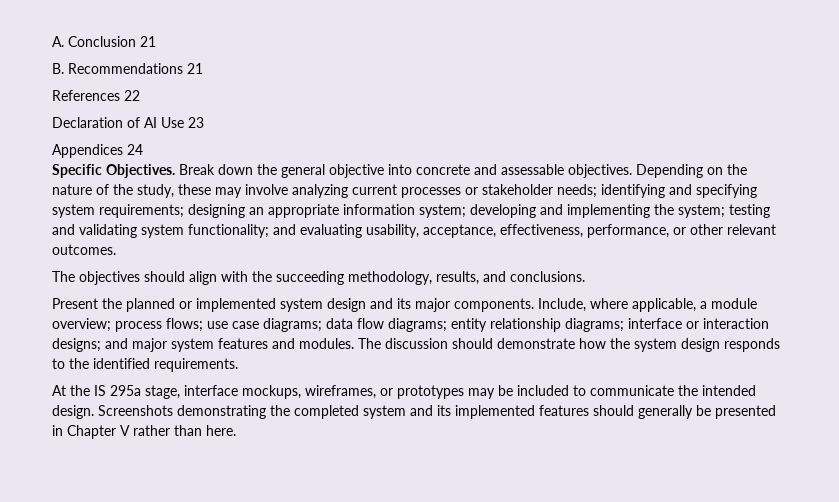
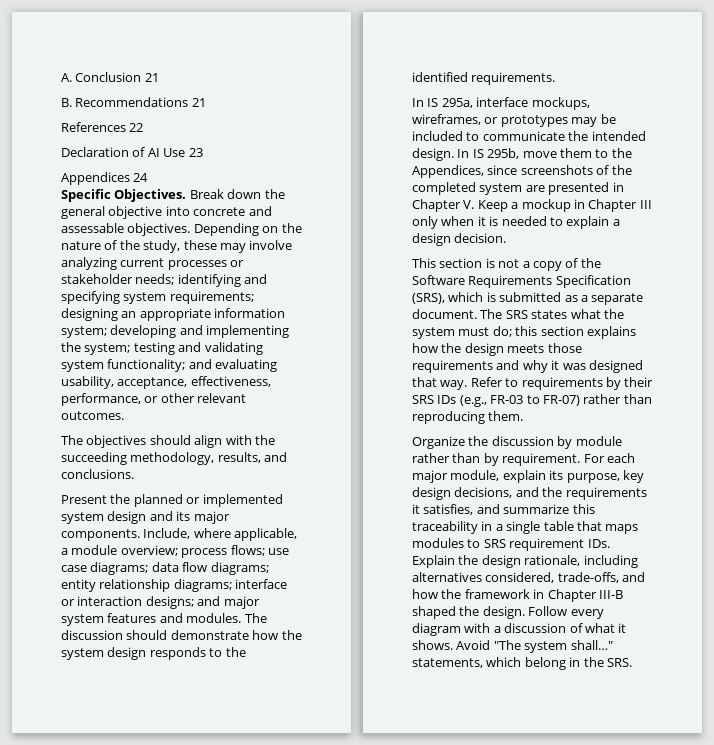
- At the IS 295a stage, interface mockups, wireframes, or prototypes may be included to communicate the intended design.
+ In IS 295a, interface mockups, wireframes, or prototypes may be included to communicate the intended design.
- Screenshots demonstrating the completed system and its implemented features should generally be presented in Chapter V rather than here.
+ In IS 295b, move them to the Appendices, since screenshots of the completed system are presented in Chapter V. Keep a mockup in Chapter III only when it is needed to explain a design decision.
+ This section is not a copy of the Software Requirements Specification (SRS), which is submitted as a separate document. The SRS states what the system must do; this section explains how the design meets those requirements and why it was designed that way. Refer to requirements by their SRS IDs (e.g., FR-03 to FR-07) rather than reproducing them.
+ Organize the discussion by module rather than by requirement. For each major module, explain its purpose, key design decisions, and the requirements it satisfies, and summarize this traceability in a single table that maps modules to SRS requirement IDs. Explain the design rationale, including alternatives considered, trade-offs, and how the framework in Chapter III-B shaped the design. Follow every diagram with a discussion of what it shows. Avoid "The system shall…" statements, which belong in the SRS.

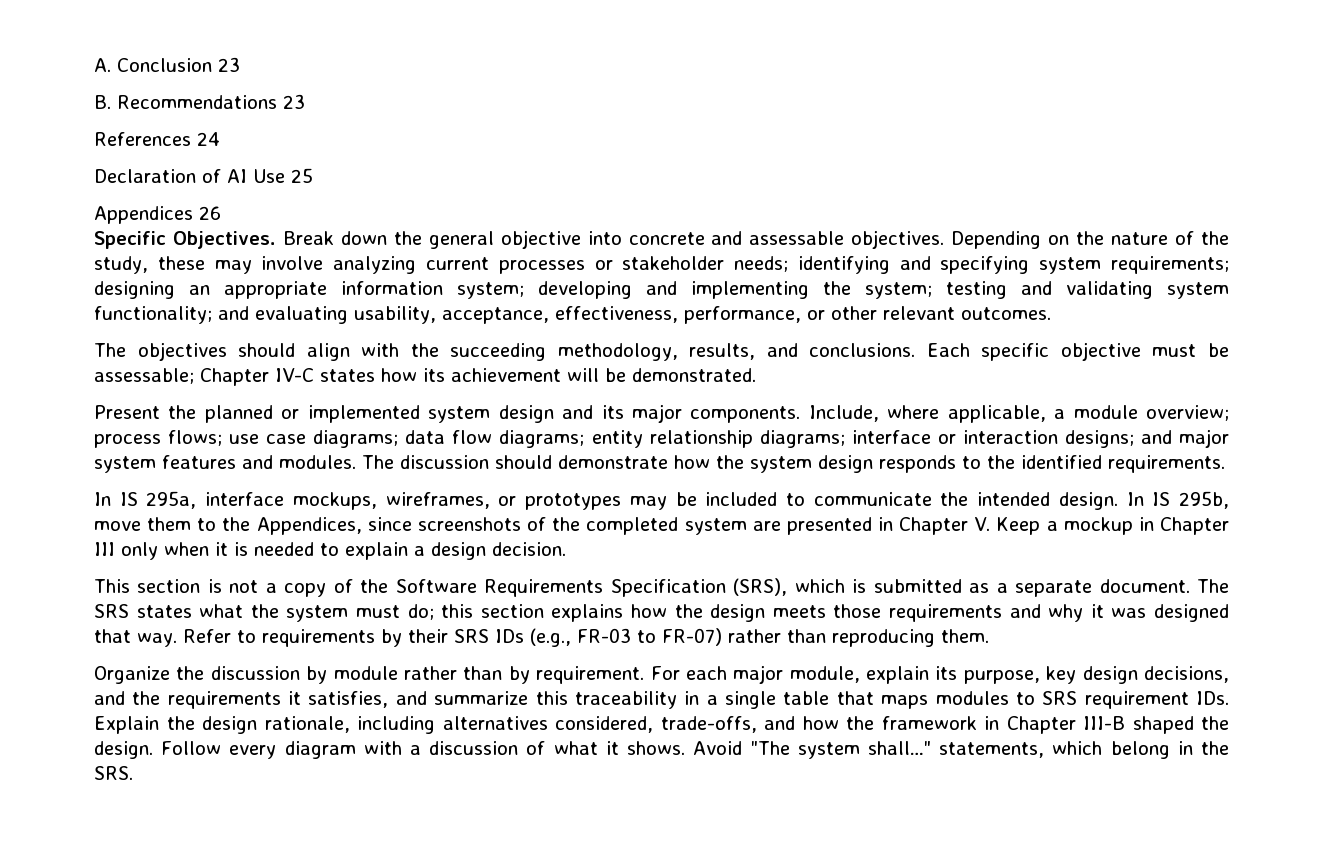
- A. Conclusion 21
+ A. Conclusion 23
- B. Recommendations 21
+ B. Recommendations 23
- References 22
+ References 24
- Declaration of AI Use 23
+ Declaration of AI Use 25
- Appendices 24
+ Appendices 26
+ Each specific objective must be assessable; Chapter IV-C states how its achievement will be demonstrated.

